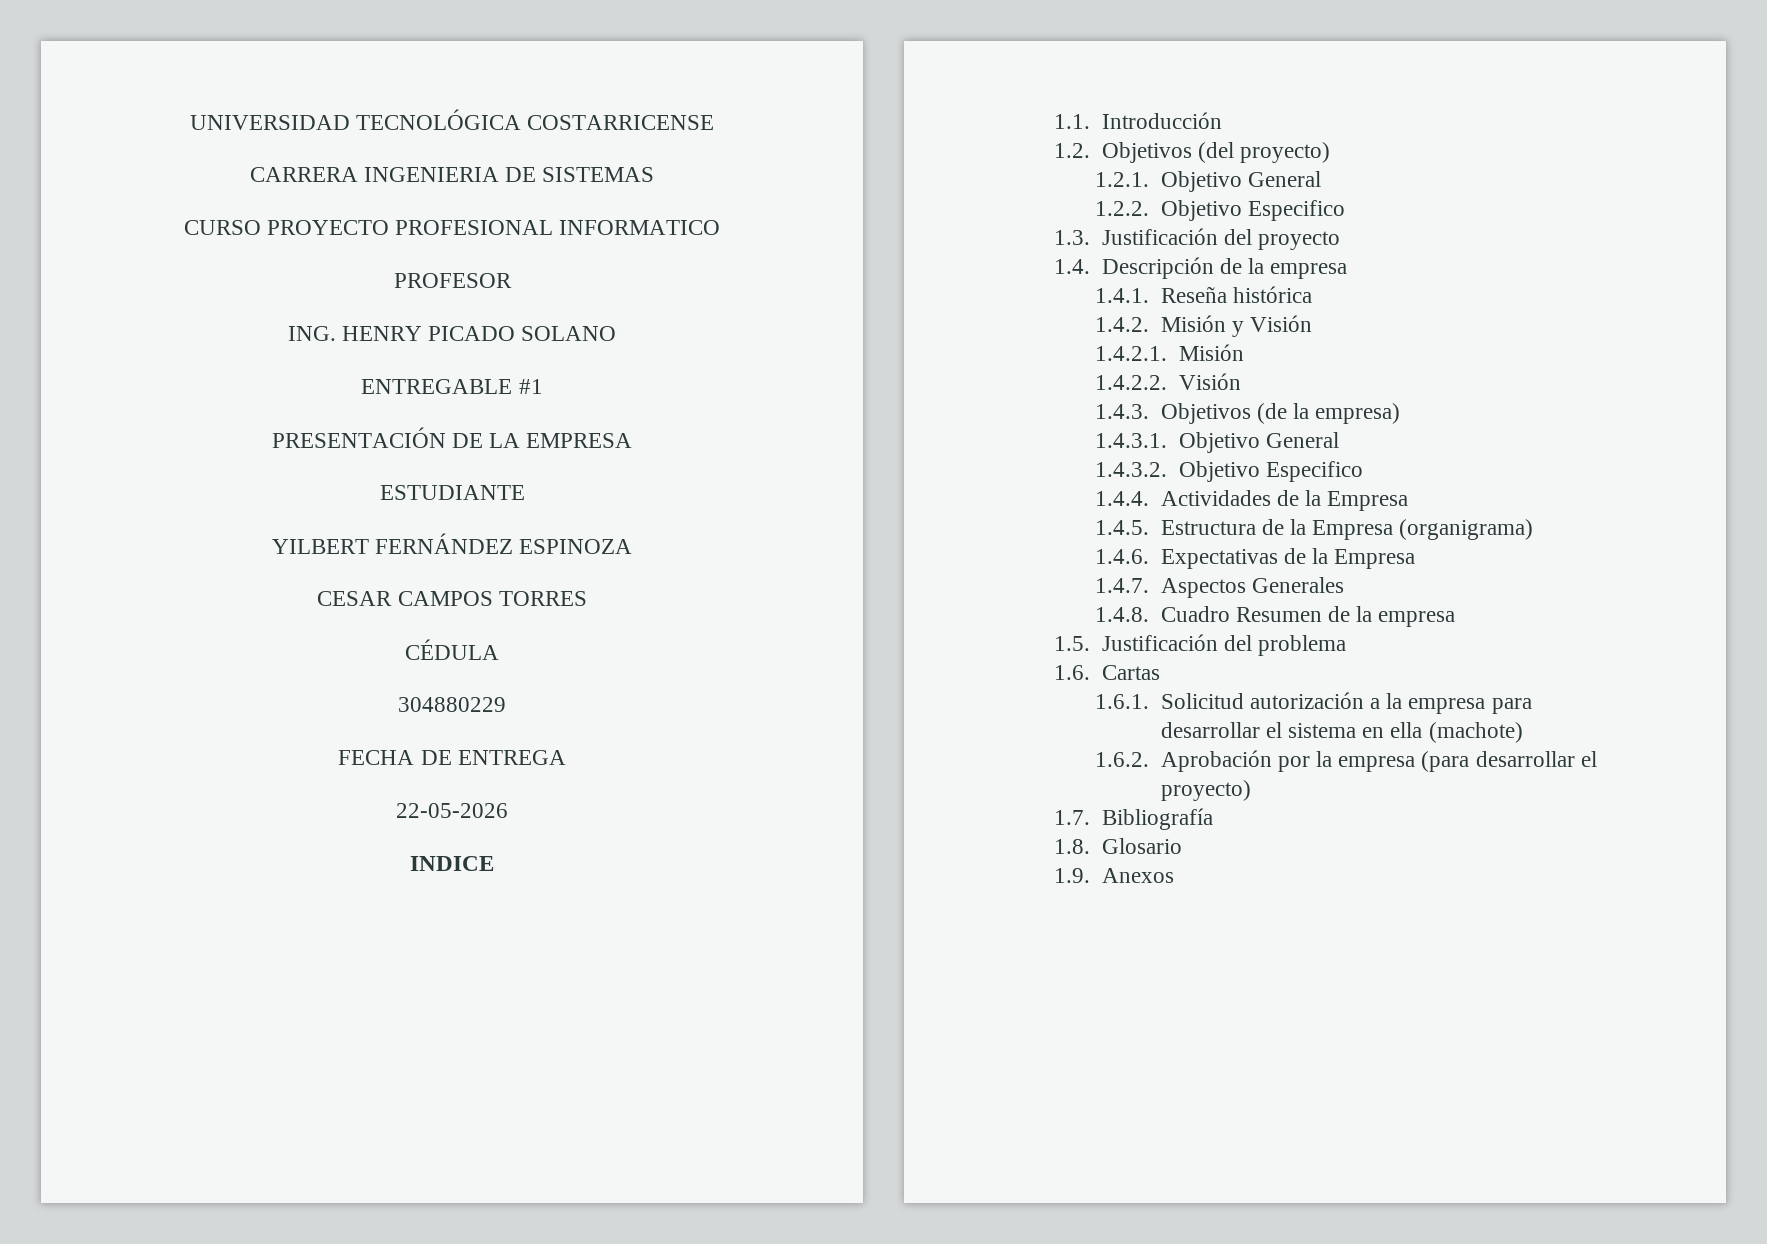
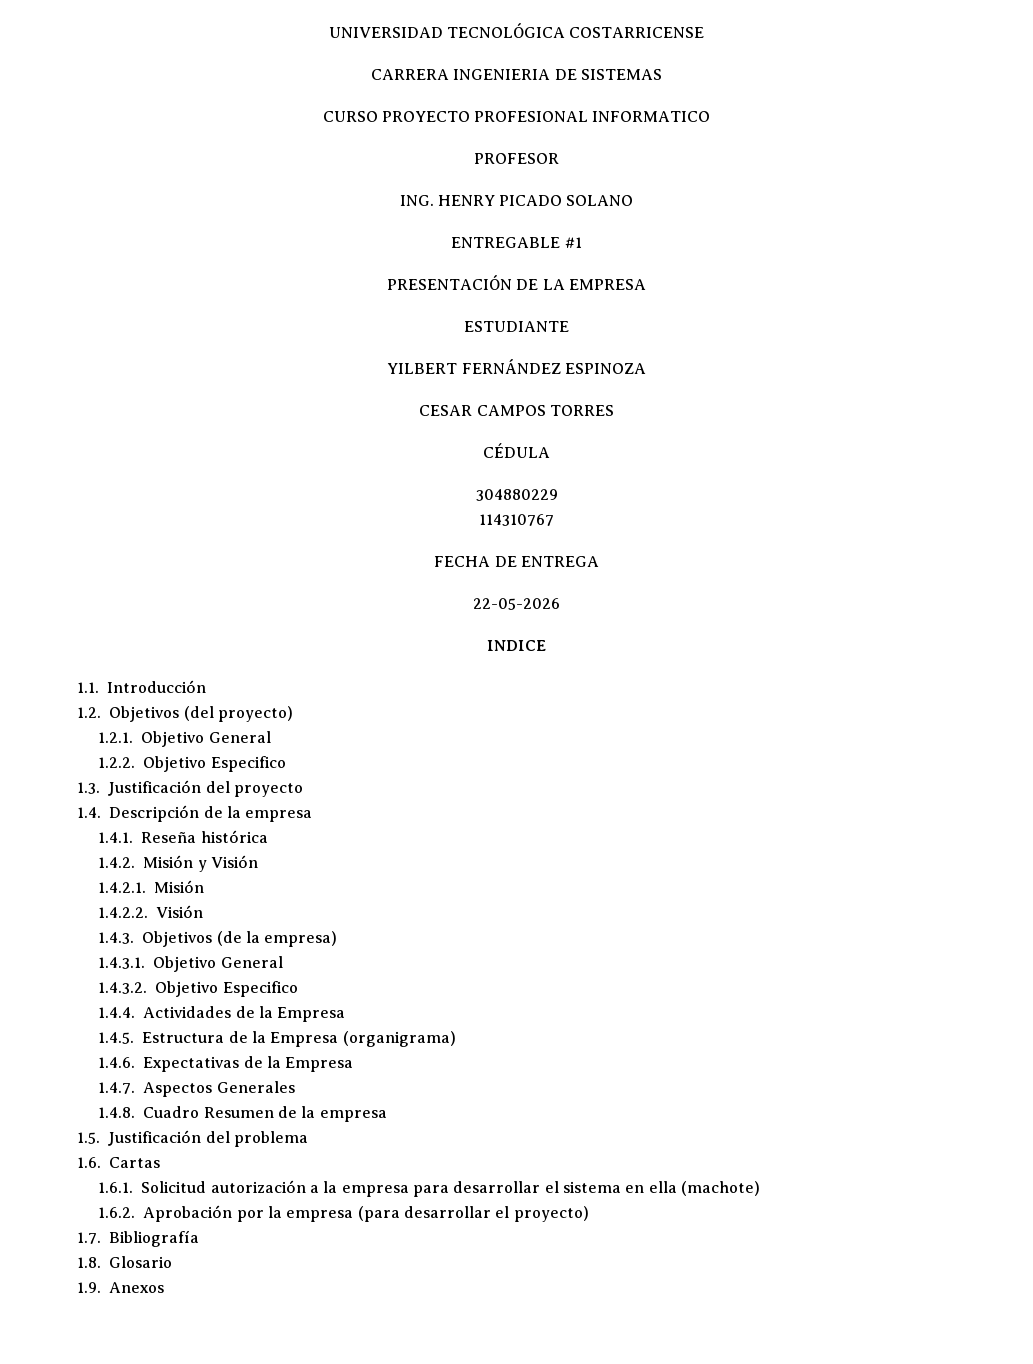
+ 114310767

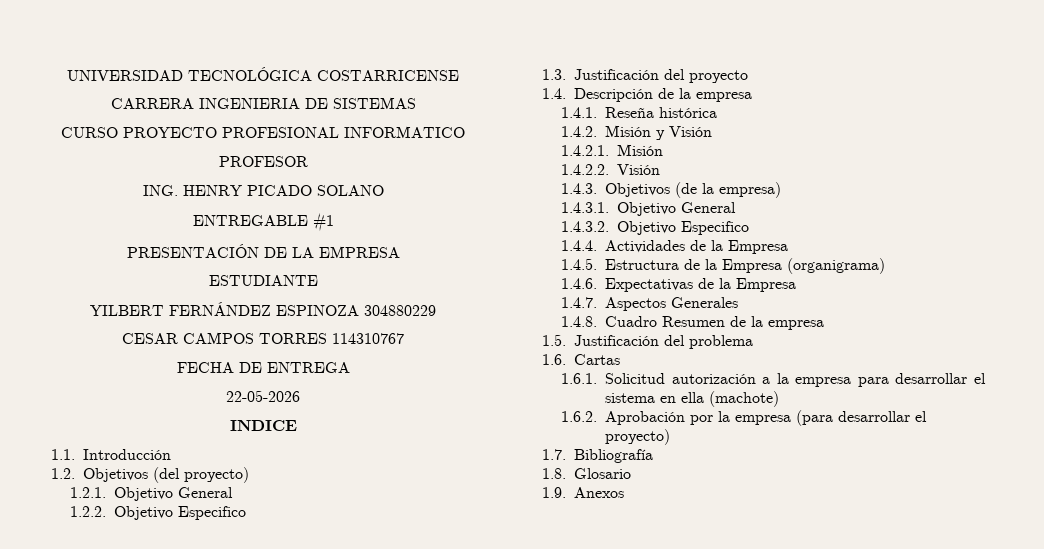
- YILBERT FERNÁNDEZ ESPINOZA
+ YILBERT FERNÁNDEZ ESPINOZA 304880229
- CESAR CAMPOS TORRES
- CÉDULA
- 304880229
- 114310767
+ CESAR CAMPOS TORRES 114310767

